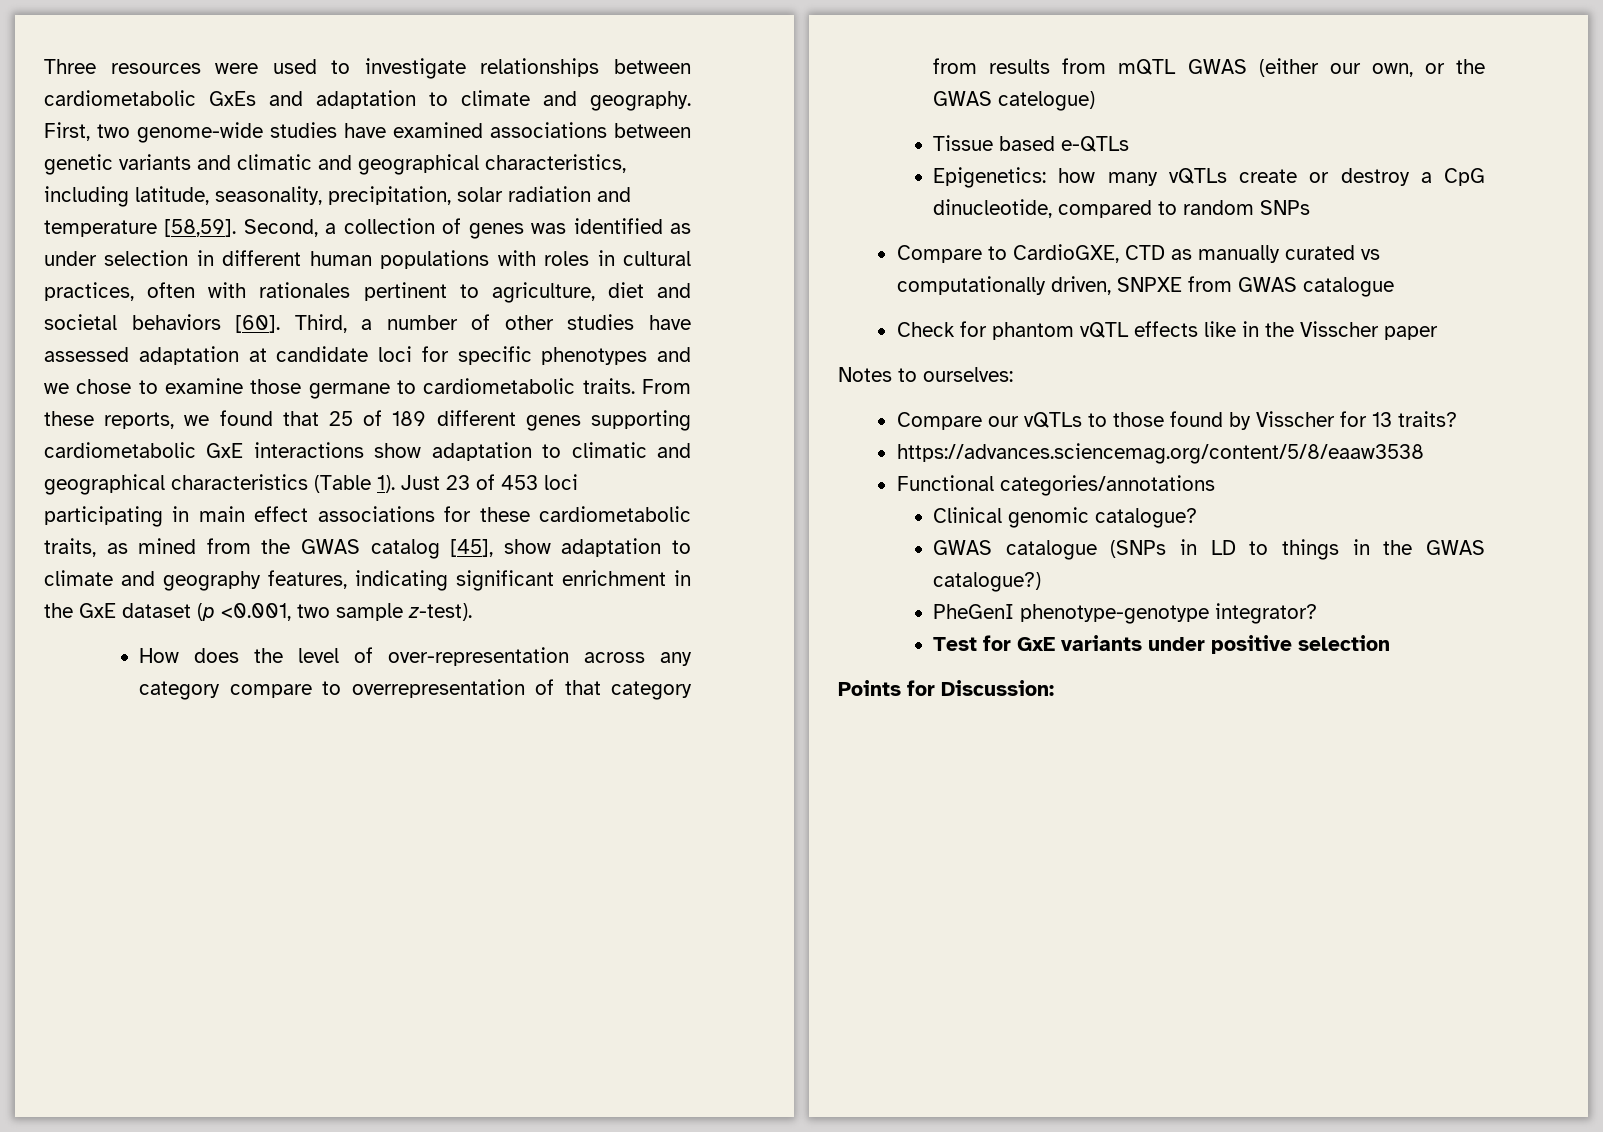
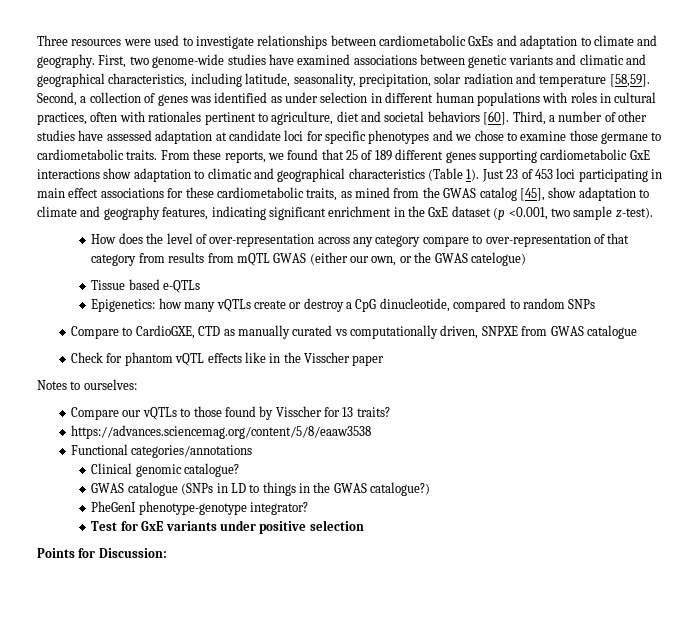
- How does the level of over-representation across any category compare to overrepresentation of that category from results from mQTL GWAS (either our own, or the GWAS catelogue)
+ How does the level of over-representation across any category compare to over-representation of that category from results from mQTL GWAS (either our own, or the GWAS catelogue)

